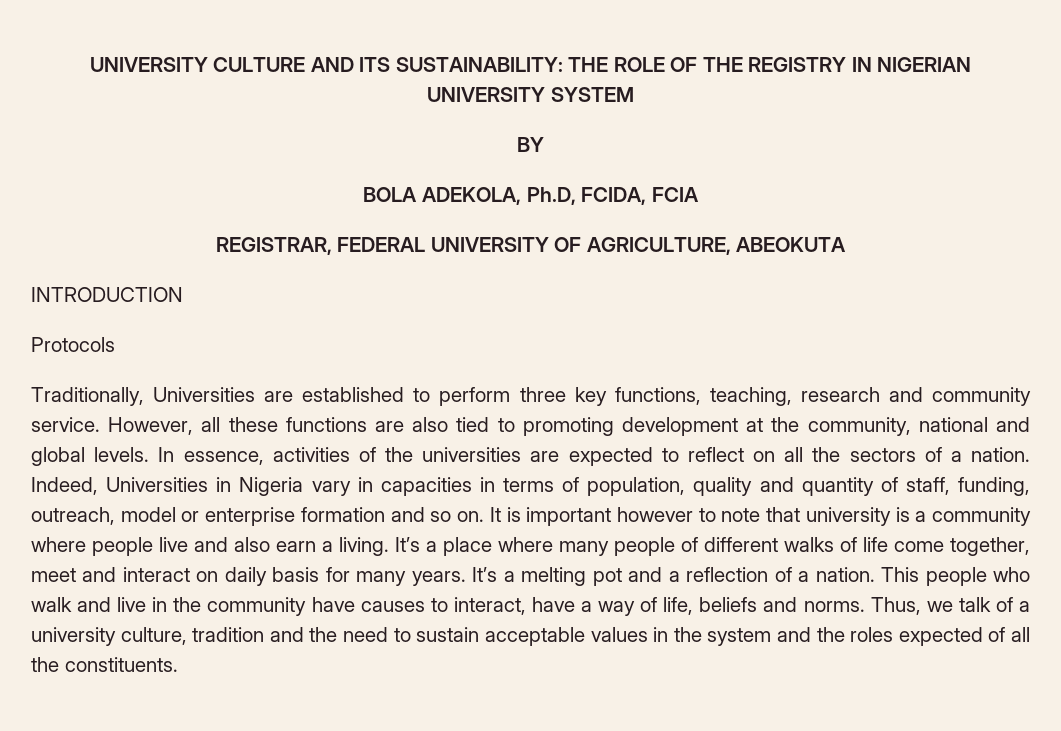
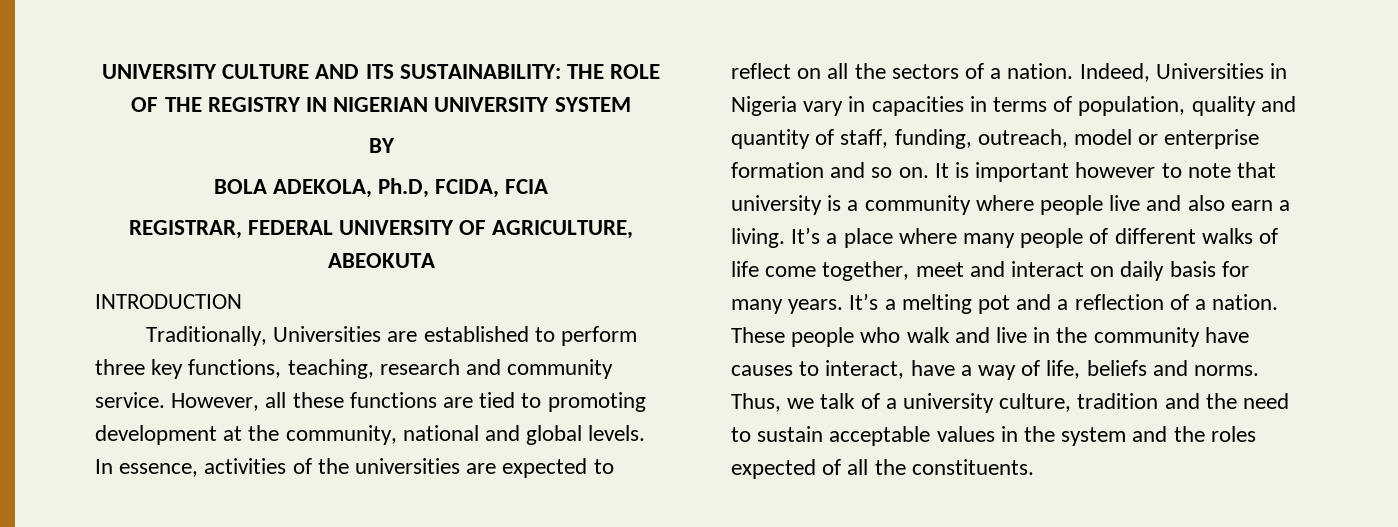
- Protocols
- However, all these functions are also tied to promoting development at the community, national and global levels.
+ However, all these functions are tied to promoting development at the community, national and global levels.
- This people who walk and live in the community have causes to interact, have a way of life, beliefs and norms.
+ These people who walk and live in the community have causes to interact, have a way of life, beliefs and norms.

